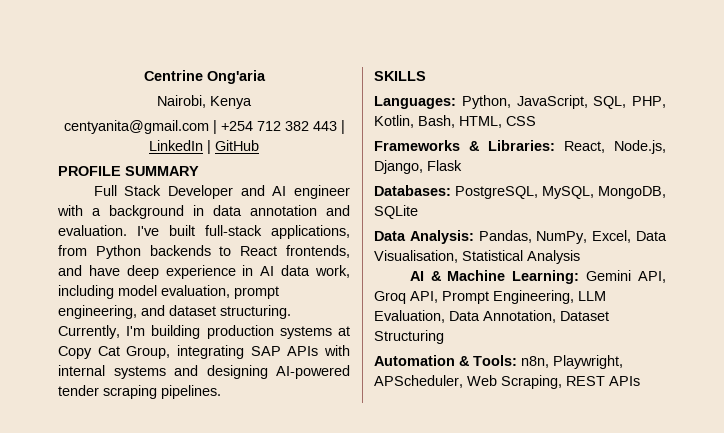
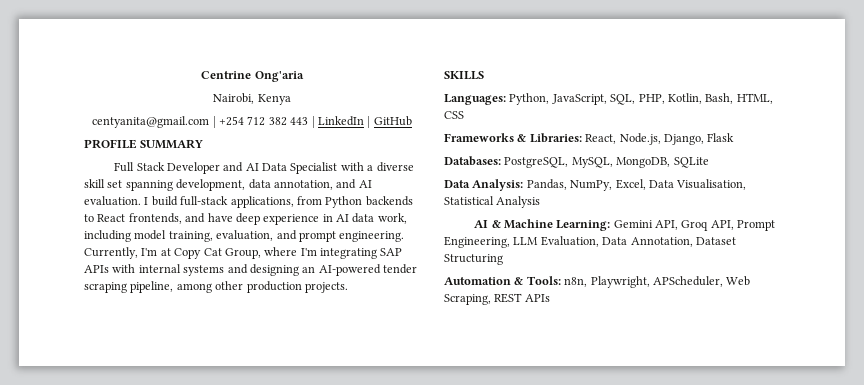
- Full Stack Developer and AI engineer with a background in data annotation and evaluation. I've built full-stack applications, from Python backends to React frontends, and have deep experience in AI data work, including model evaluation, prompt engineering, and dataset structuring. Currently, I'm building production systems at Copy Cat Group, integrating SAP APIs with internal systems and designing AI-powered tender scraping pipelines.
+ Full Stack Developer and AI Data Specialist with a diverse skill set spanning development, data annotation, and AI evaluation. I build full-stack applications, from Python backends to React frontends, and have deep experience in AI data work, including model training, evaluation, and prompt engineering. Currently, I'm at Copy Cat Group, where I'm integrating SAP APIs with internal systems and designing an AI-powered tender scraping pipeline, among other production projects.

